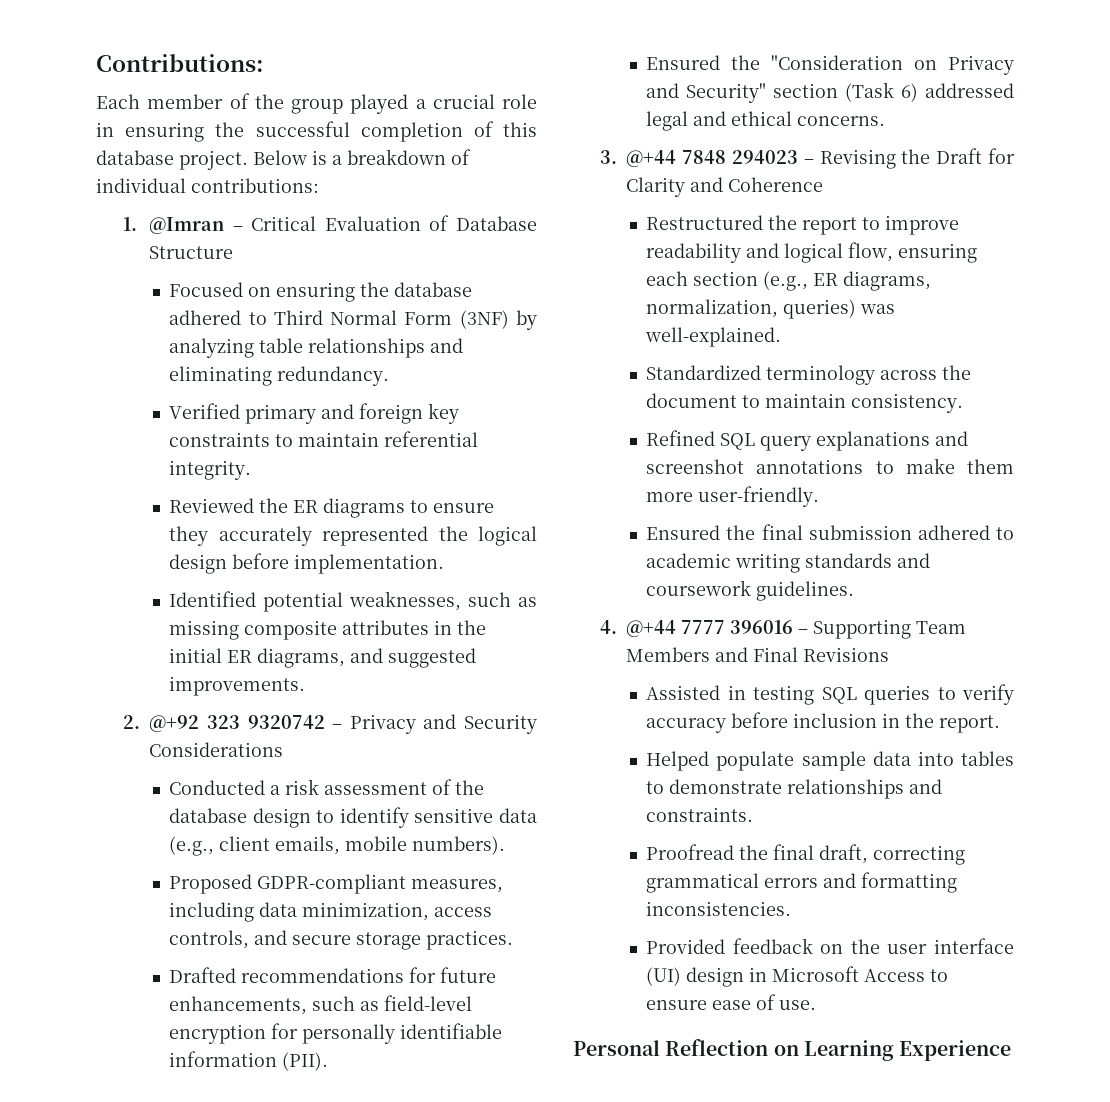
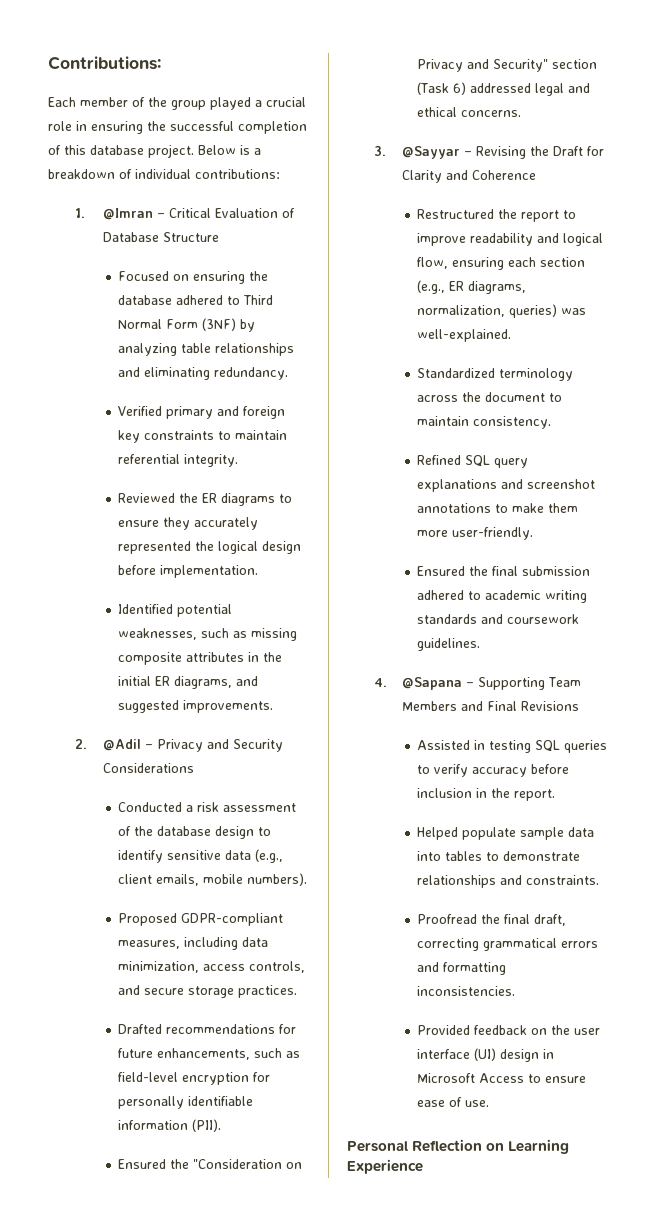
- 2. @+92 323 9320742 – Privacy and Security Considerations
+ 2. @Adil – Privacy and Security Considerations
- 3. @+44 7848 294023 – Revising the Draft for Clarity and Coherence
+ 3. @Sayyar – Revising the Draft for Clarity and Coherence
- 4. @+44 7777 396016 – Supporting Team Members and Final Revisions
+ 4. @Sapana – Supporting Team Members and Final Revisions

